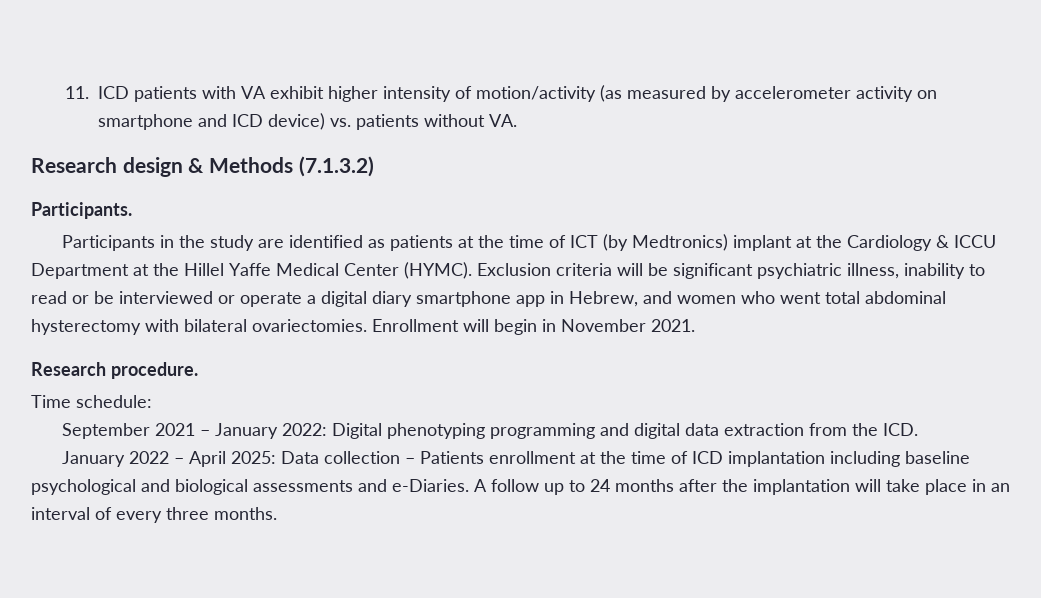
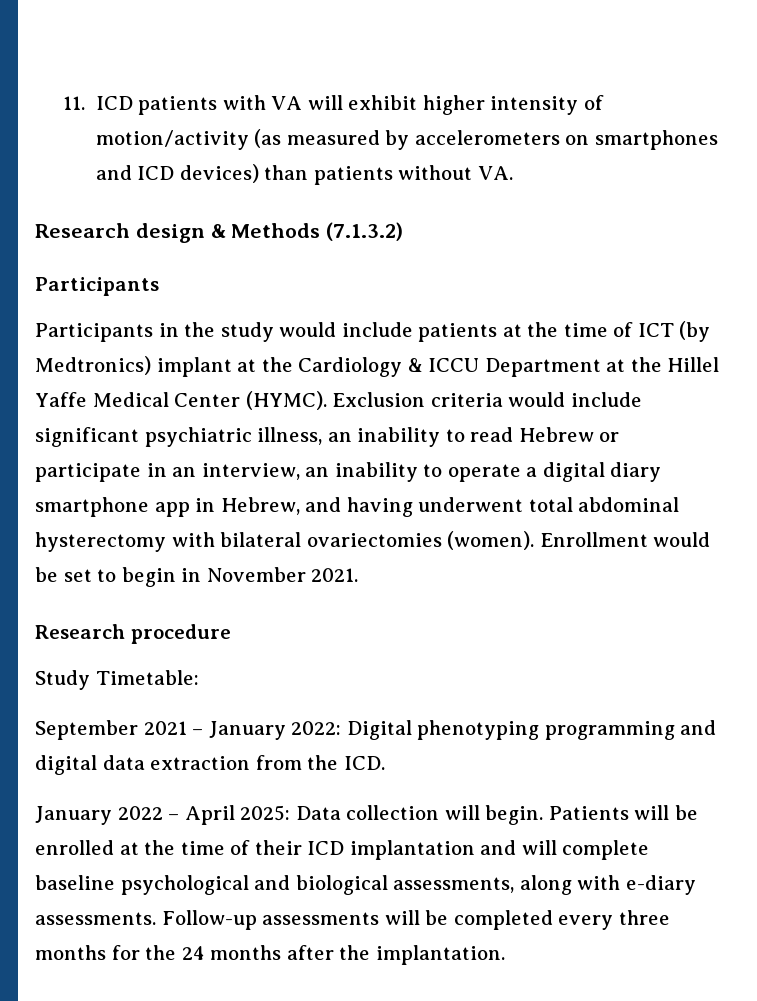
- 11. ICD patients with VA exhibit higher intensity of motion/activity (as measured by accelerometer activity on smartphone and ICD device) vs. patients without VA.
+ 11. ICD patients with VA will exhibit higher intensity of motion/activity (as measured by accelerometers on smartphones and ICD devices) than patients without VA.
  Research design & Methods (7.1.3.2)
- Participants.
+ Participants
- Participants in the study are identified as patients at the time of ICT (by Medtronics) implant at the Cardiology & ICCU Department at the Hillel Yaffe Medical Center (HYMC).
+ Participants in the study would include patients at the time of ICT (by Medtronics) implant at the Cardiology & ICCU Department at the Hillel Yaffe Medical Center (HYMC).
- Exclusion criteria will be significant psychiatric illness, inability to read or be interviewed or operate a digital diary smartphone app in Hebrew, and women who went total abdominal hysterectomy with bilateral ovariectomies. Enrollment will begin in November 2021.
+ Exclusion criteria would include significant psychiatric illness, an inability to read Hebrew or participate in an interview, an inability to operate a digital diary smartphone app in Hebrew, and having underwent total abdominal hysterectomy with bilateral ovariectomies (women). Enrollment would be set to begin in November 2021.
- Research procedure.
- Time schedule:
+ Research procedure
+ Study Timetable:
- January 2022 – April 2025: Data collection – Patients enrollment at the time of ICD implantation including baseline psychological and biological assessments and e-Diaries. A follow up to 24 months after the implantation will take place in an interval of every three months.
+ January 2022 – April 2025: Data collection will begin. Patients will be enrolled at the time of their ICD implantation and will complete baseline psychological and biological assessments, along with e-diary assessments. Follow-up assessments will be completed every three months for the 24 months after the implantation.

